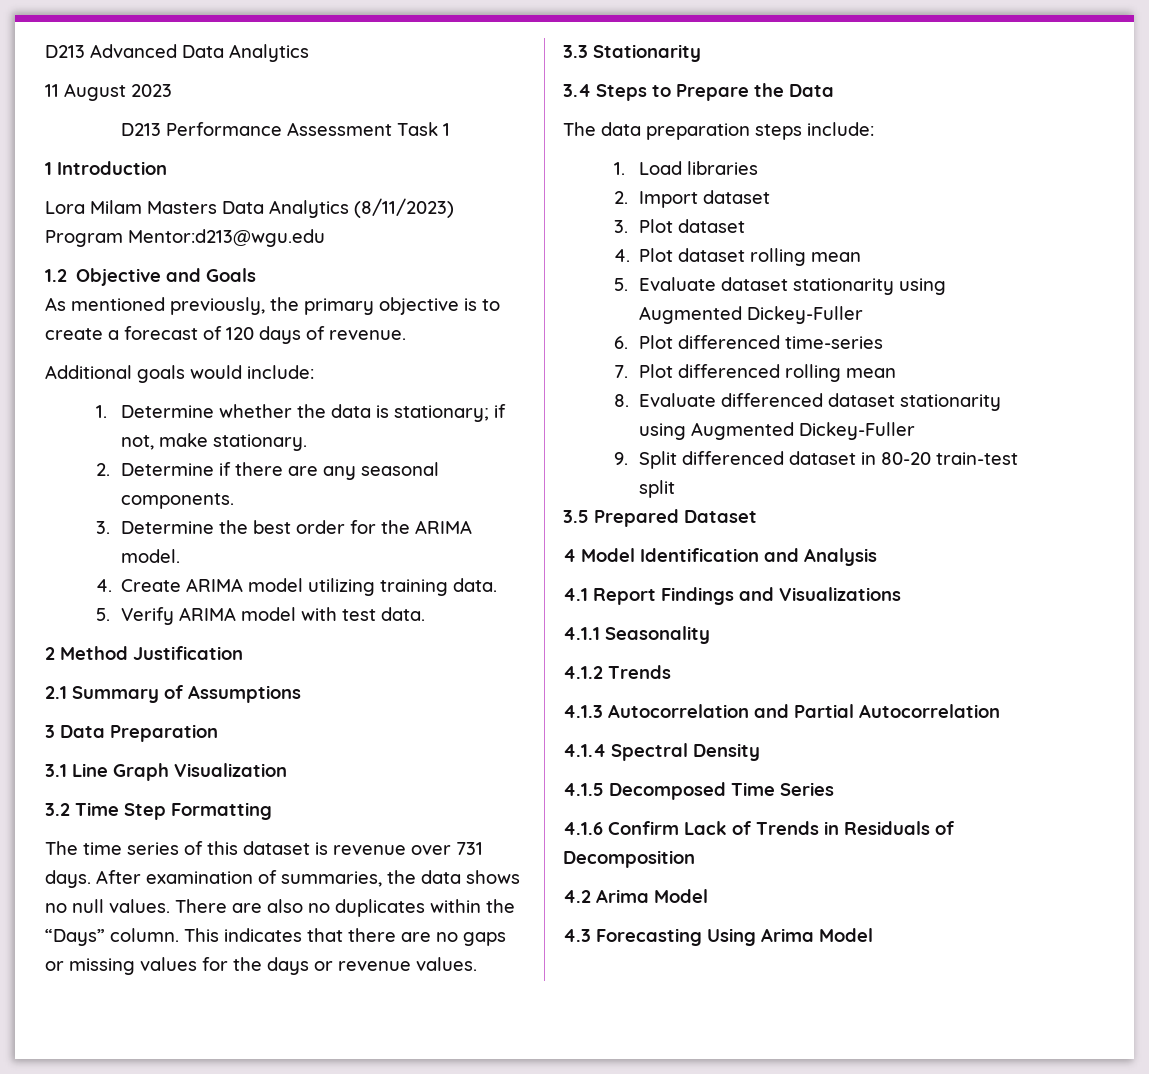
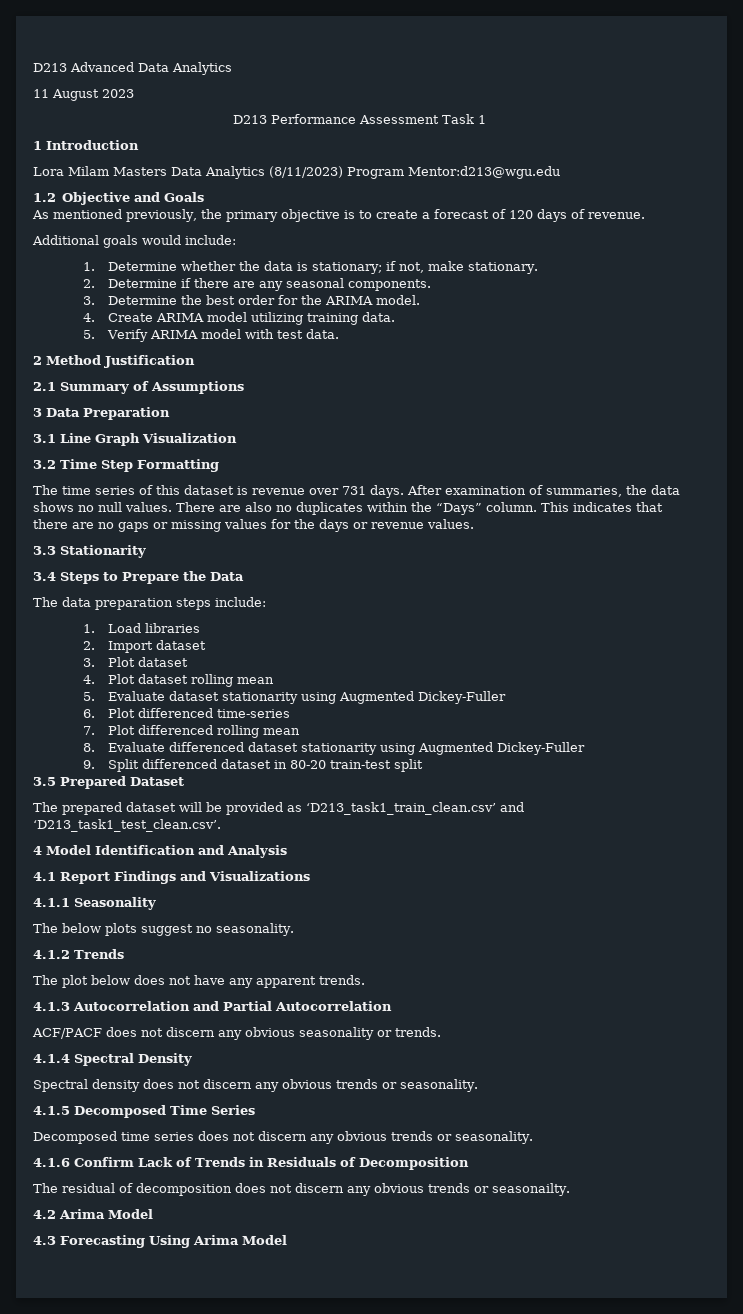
+ The prepared dataset will be provided as ‘D213_task1_train_clean.csv’ and ‘D213_task1_test_clean.csv’.
+ The below plots suggest no seasonality.
  4.1.2 Trends
+ The plot below does not have any apparent trends.
+ ACF/PACF does not discern any obvious seasonality or trends.
  4.1.4 Spectral Density
+ Spectral density does not discern any obvious trends or seasonality.
  4.1.5 Decomposed Time Series
+ Decomposed time series does not discern any obvious trends or seasonality.
+ The residual of decomposition does not discern any obvious trends or seasonailty.

